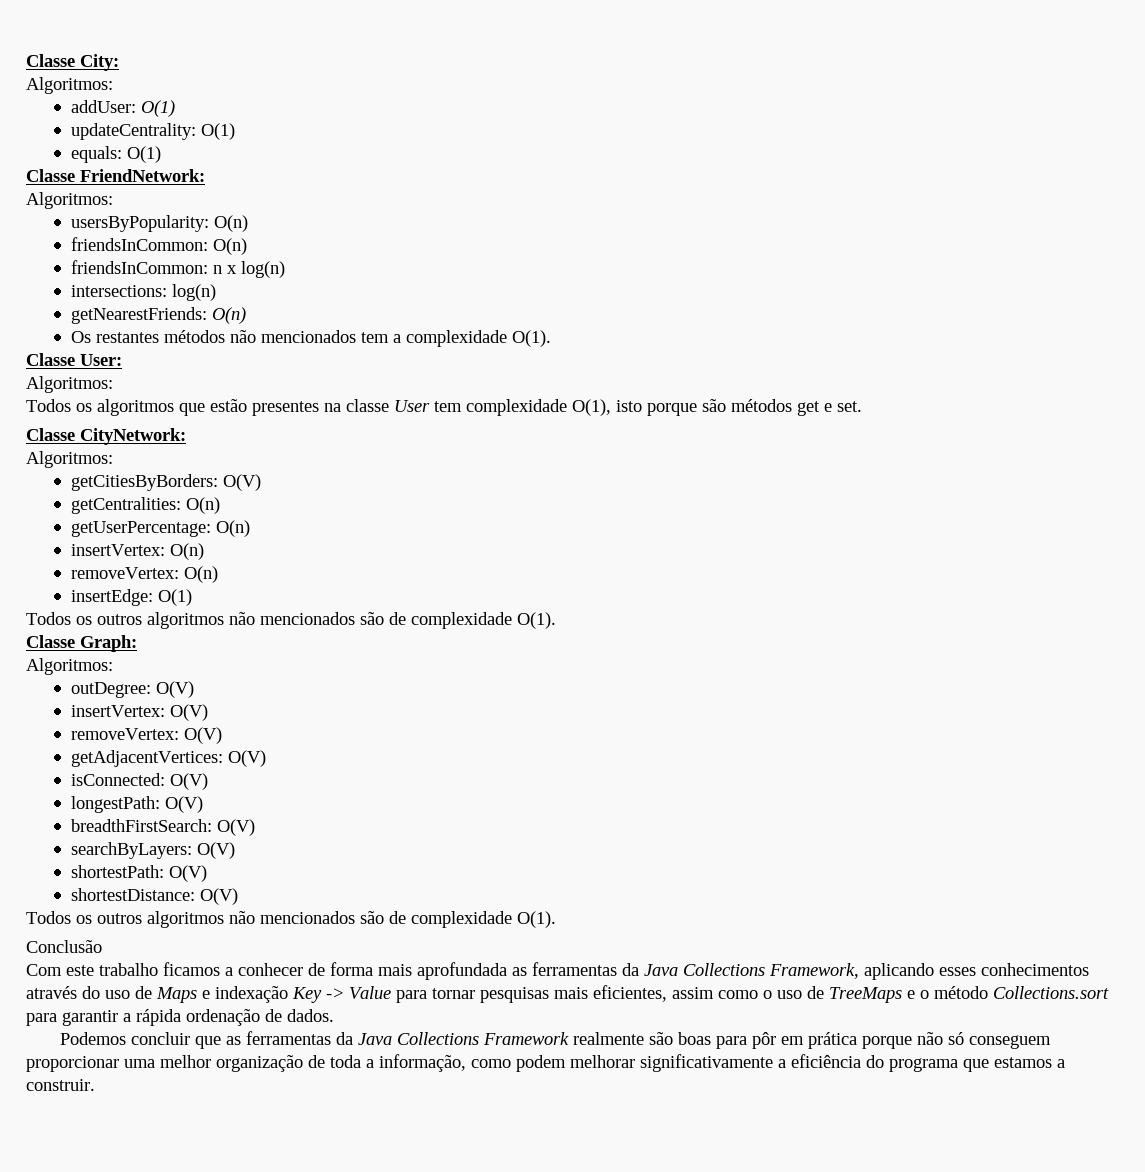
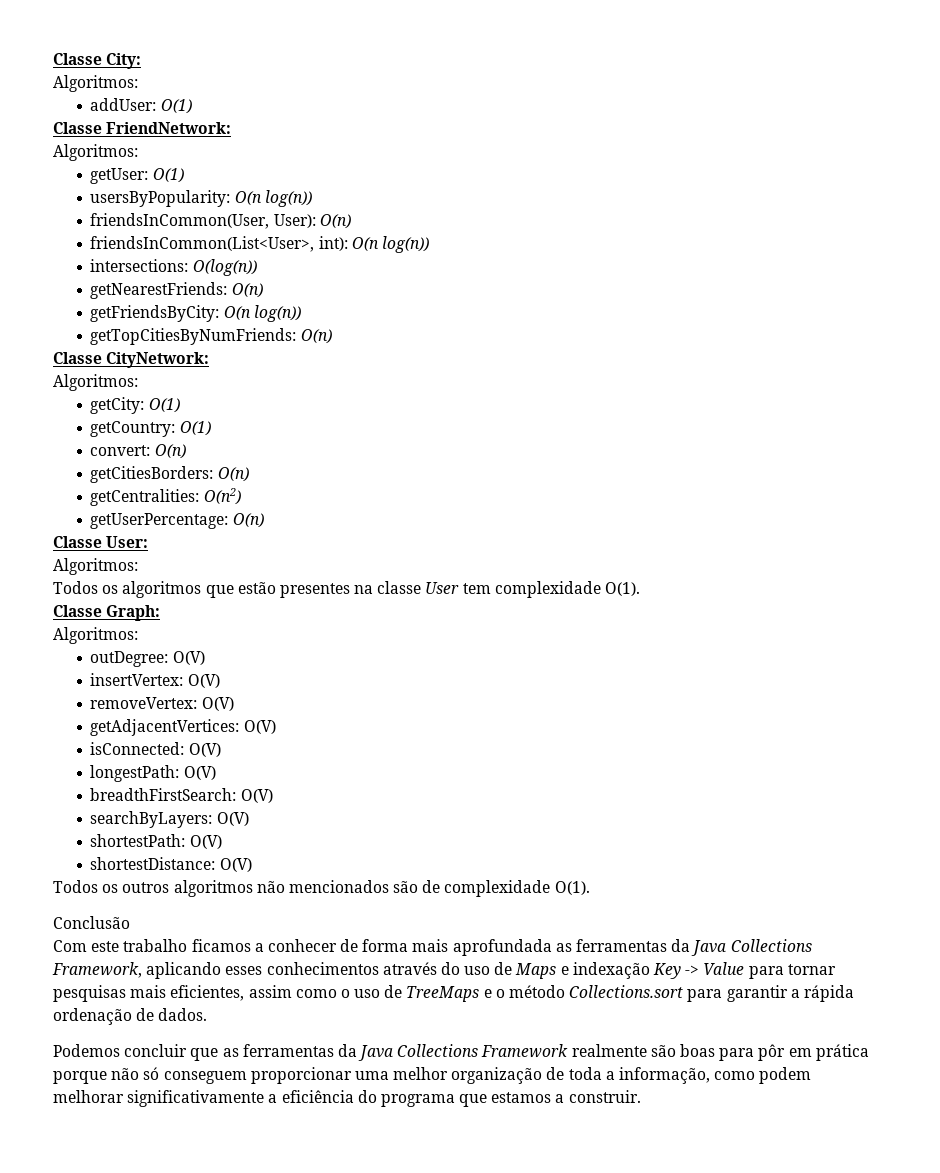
- updateCentrality: O(1)
- equals: O(1)
+ getUser: O(1)
- usersByPopularity: O(n)
- friendsInCommon: O(n)
- friendsInCommon: n x log(n)
+ usersByPopularity: O(n log(n))
+ friendsInCommon(User, User): O(n)
+ friendsInCommon(List<User>, int): O(n log(n))
- intersections: log(n)
+ intersections: O(log(n))
- Os restantes métodos não mencionados tem a complexidade O(1).
+ getFriendsByCity: O(n log(n))
+ getTopCitiesByNumFriends: O(n)
+ Classe CityNetwork:
+ Algoritmos:
+ getCity: O(1)
+ getCountry: O(1)
+ convert: O(n)
+ getCitiesBorders: O(n)
+ getCentralities: O(n2)
+ getUserPercentage: O(n)
- Todos os algoritmos que estão presentes na classe User tem complexidade O(1), isto porque são métodos get e set.
- Classe CityNetwork:
- Algoritmos:
- getCitiesByBorders: O(V)
- getCentralities: O(n)
- getUserPercentage: O(n)
- insertVertex: O(n)
- removeVertex: O(n)
- insertEdge: O(1)
- Todos os outros algoritmos não mencionados são de complexidade O(1).
+ Todos os algoritmos que estão presentes na classe User tem complexidade O(1).

